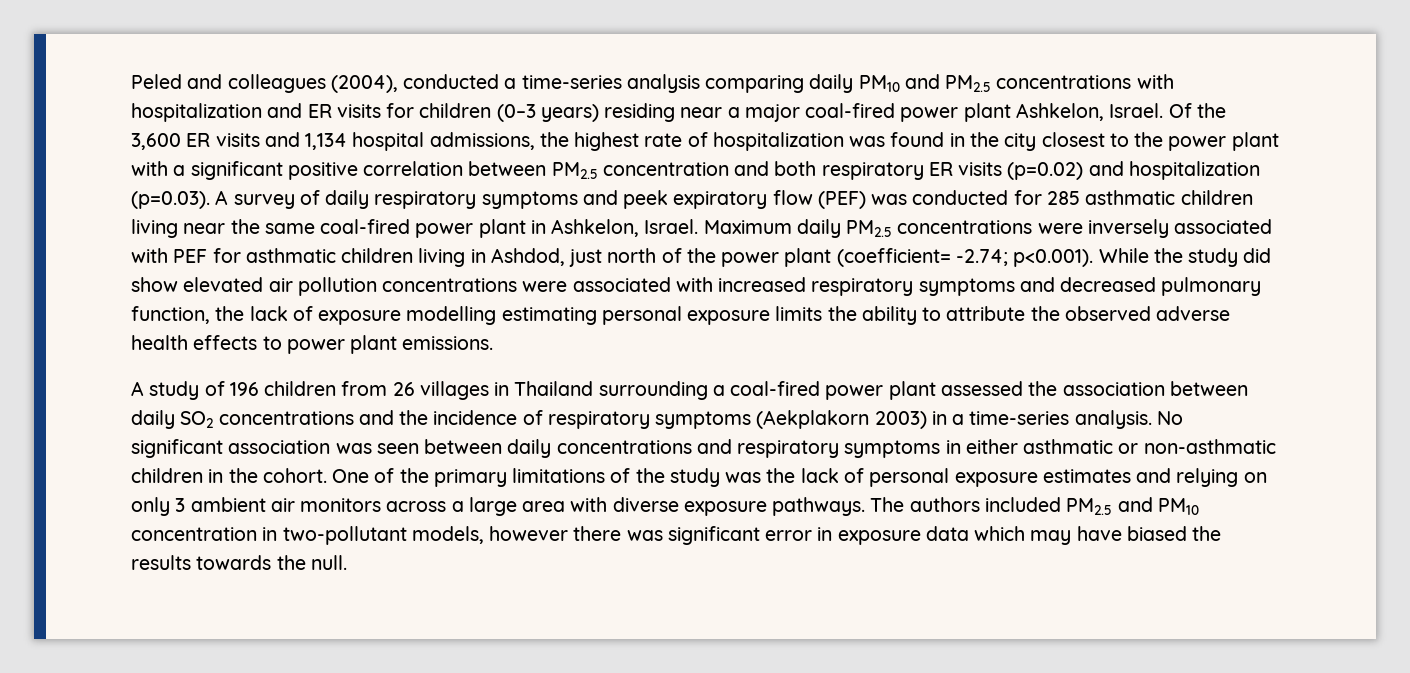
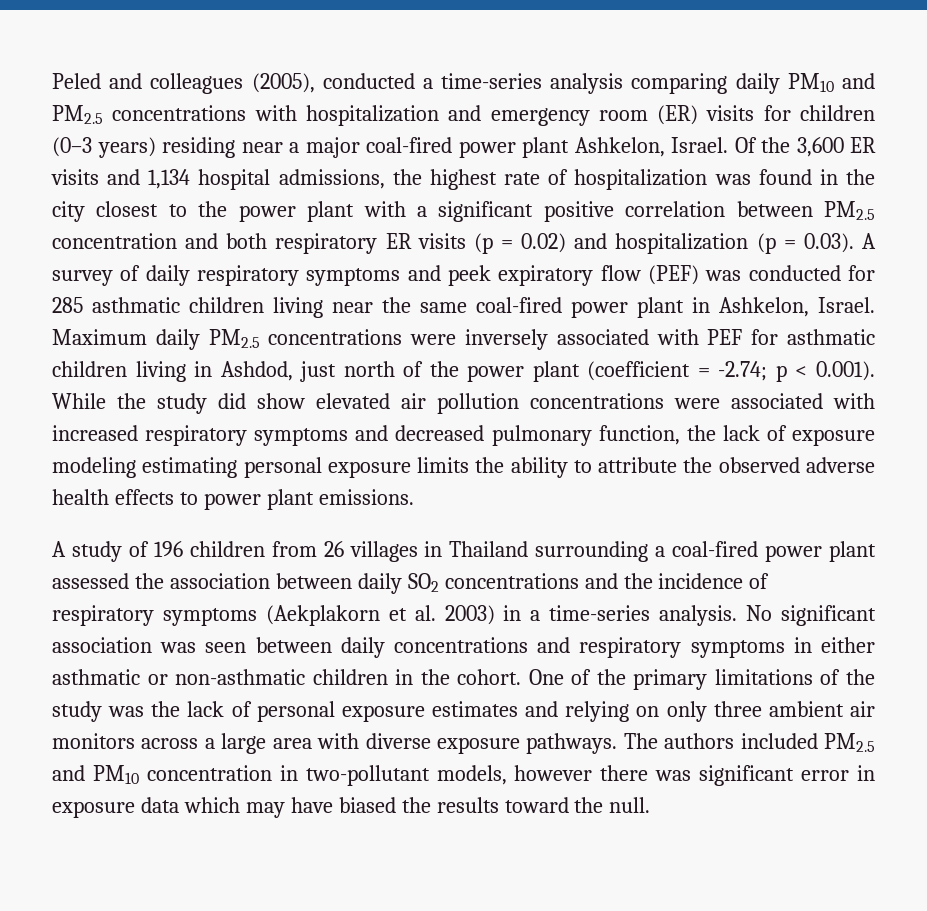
- Peled and colleagues (2004), conducted a time-series analysis comparing daily PM10 and PM2.5 concentrations with hospitalization and ER visits for children (0–3 years) residing near a major coal-fired power plant Ashkelon, Israel.
+ Peled and colleagues (2005), conducted a time-series analysis comparing daily PM10 and PM2.5 concentrations with hospitalization and emergency room (ER) visits for children (0–3 years) residing near a major coal-fired power plant Ashkelon, Israel.
- Of the 3,600 ER visits and 1,134 hospital admissions, the highest rate of hospitalization was found in the city closest to the power plant with a significant positive correlation between PM2.5 concentration and both respiratory ER visits (p=0.02) and hospitalization (p=0.03). A survey of daily respiratory symptoms and peek expiratory flow (PEF) was conducted for 285 asthmatic children living near the same coal-fired power plant in Ashkelon, Israel.
+ Of the 3,600 ER visits and 1,134 hospital admissions, the highest rate of hospitalization was found in the city closest to the power plant with a significant positive correlation between PM2.5 concentration and both respiratory ER visits (p = 0.02) and hospitalization (p = 0.03). A survey of daily respiratory symptoms and peek expiratory flow (PEF) was conducted for 285 asthmatic children living near the same coal-fired power plant in Ashkelon, Israel.
- Maximum daily PM2.5 concentrations were inversely associated with PEF for asthmatic children living in Ashdod, just north of the power plant (coefficient= -2.74; p<0.001). While the study did show elevated air pollution concentrations were associated with increased respiratory symptoms and decreased pulmonary function, the lack of exposure modelling estimating personal exposure limits the ability to attribute the observed adverse health effects to power plant emissions.
+ Maximum daily PM2.5 concentrations were inversely associated with PEF for asthmatic children living in Ashdod, just north of the power plant (coefficient = -2.74; p < 0.001). While the study did show elevated air pollution concentrations were associated with increased respiratory symptoms and decreased pulmonary function, the lack of exposure modeling estimating personal exposure limits the ability to attribute the observed adverse health effects to power plant emissions.
- A study of 196 children from 26 villages in Thailand surrounding a coal-fired power plant assessed the association between daily SO2 concentrations and the incidence of respiratory symptoms (Aekplakorn 2003) in a time-series analysis.
+ A study of 196 children from 26 villages in Thailand surrounding a coal-fired power plant assessed the association between daily SO2 concentrations and the incidence of respiratory symptoms (Aekplakorn et al. 2003) in a time-series analysis.
- One of the primary limitations of the study was the lack of personal exposure estimates and relying on only 3 ambient air monitors across a large area with diverse exposure pathways.
+ One of the primary limitations of the study was the lack of personal exposure estimates and relying on only three ambient air monitors across a large area with diverse exposure pathways.
- The authors included PM2.5 and PM10 concentration in two-pollutant models, however there was significant error in exposure data which may have biased the results towards the null.
+ The authors included PM2.5 and PM10 concentration in two-pollutant models, however there was significant error in exposure data which may have biased the results toward the null.

